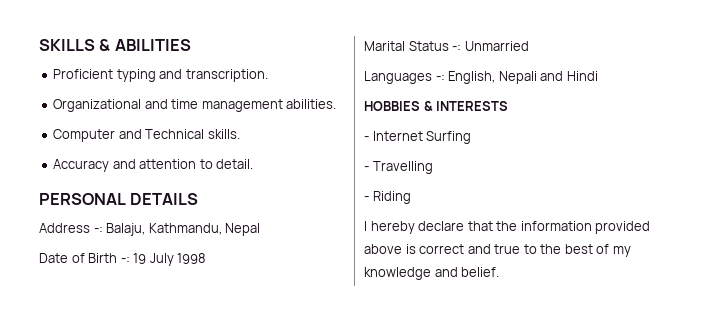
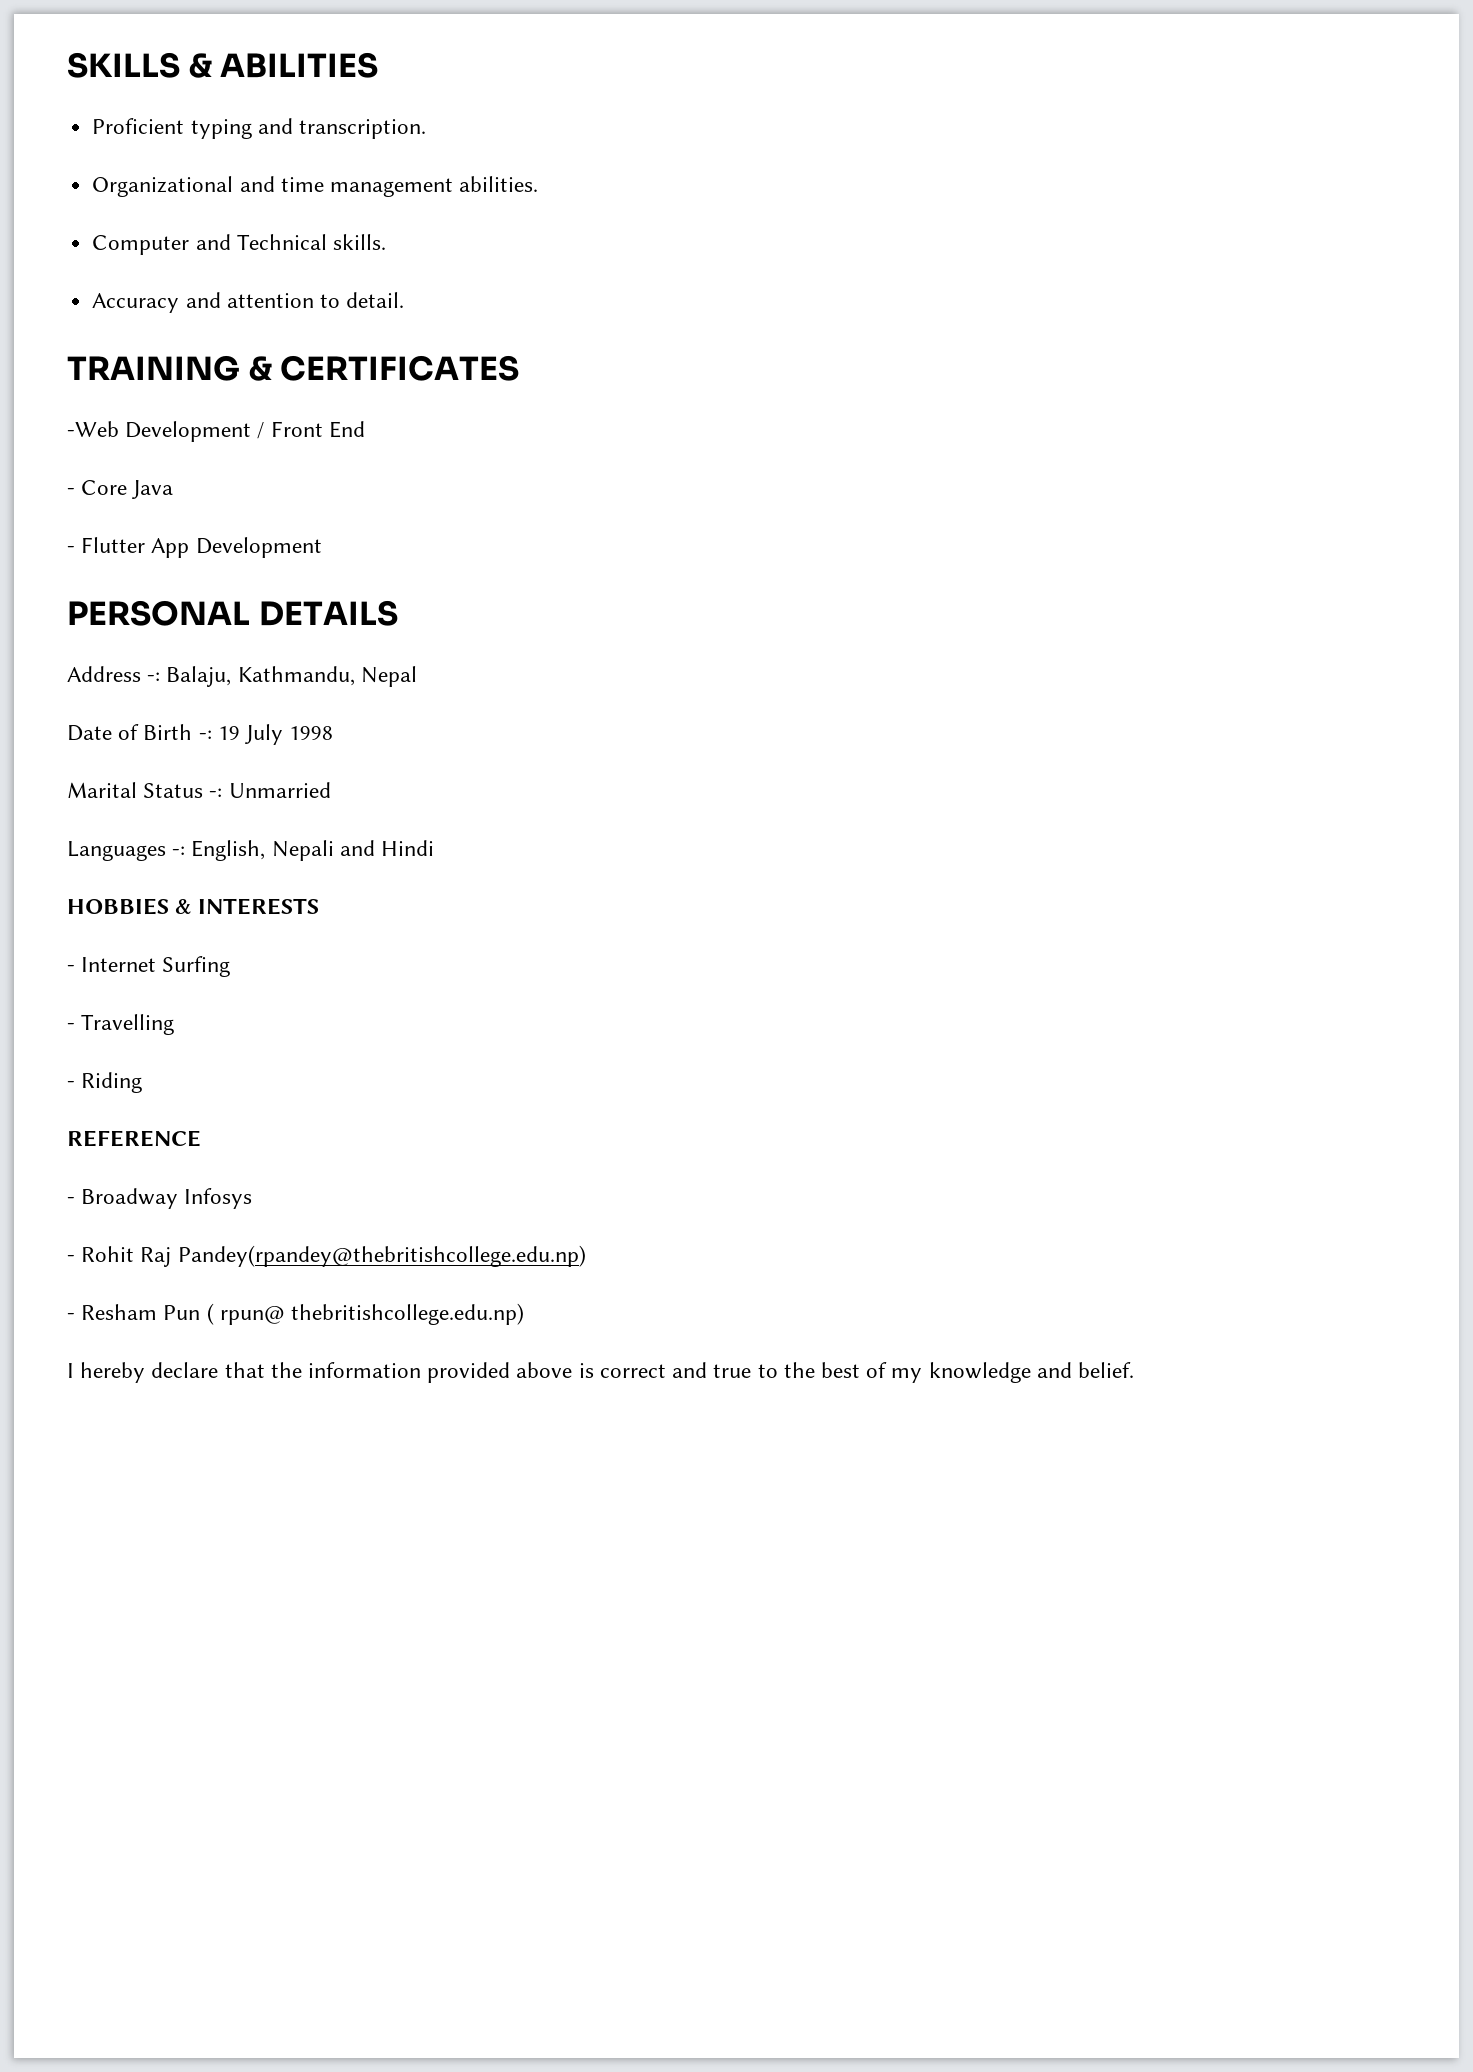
+ TRAINING & CERTIFICATES
+ -Web Development / Front End
+ - Core Java
+ - Flutter App Development
+ REFERENCE
+ - Broadway Infosys
+ - Rohit Raj Pandey(rpandey@thebritishcollege.edu.np)
+ - Resham Pun ( rpun@ thebritishcollege.edu.np)

